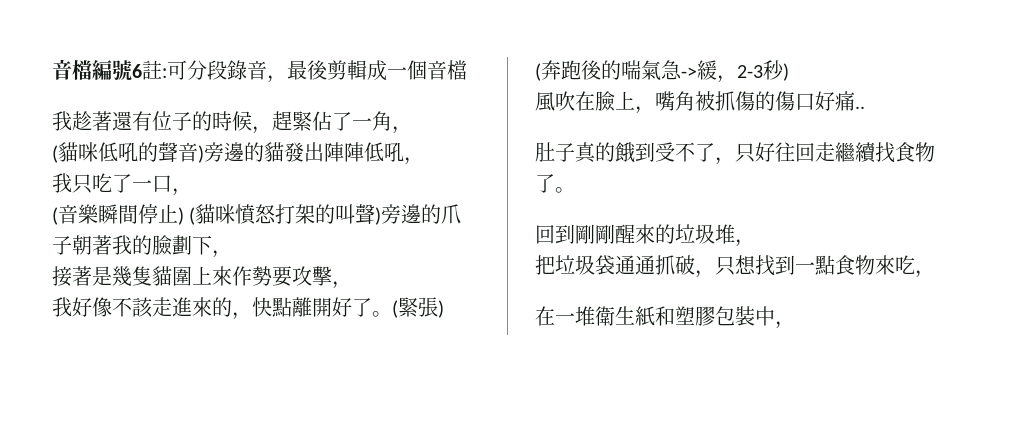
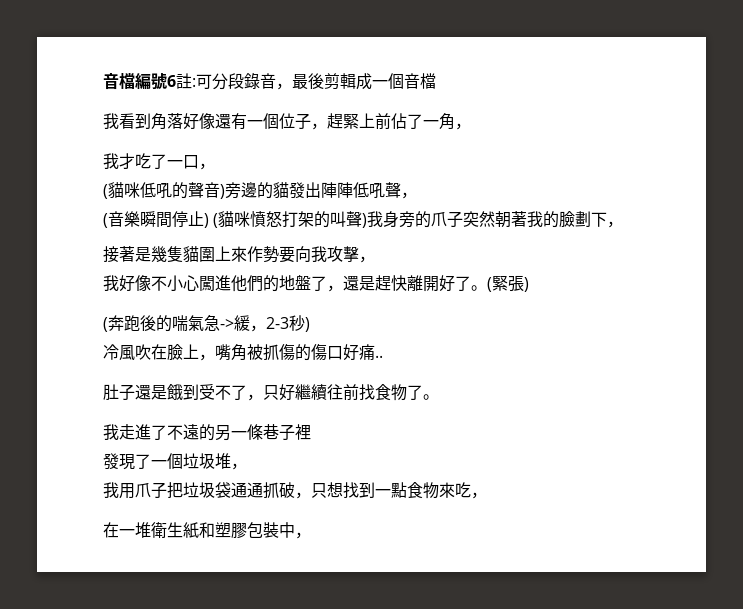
- 我趁著還有位子的時候，趕緊佔了一角，
+ 我看到角落好像還有一個位子，趕緊上前佔了一角，
+ 我才吃了一口，
- (貓咪低吼的聲音)旁邊的貓發出陣陣低吼，
- 我只吃了一口，
+ (貓咪低吼的聲音)旁邊的貓發出陣陣低吼聲，
- (音樂瞬間停止) (貓咪憤怒打架的叫聲)旁邊的爪子朝著我的臉劃下，
+ (音樂瞬間停止) (貓咪憤怒打架的叫聲)我身旁的爪子突然朝著我的臉劃下，
- 接著是幾隻貓圍上來作勢要攻擊，
+ 接著是幾隻貓圍上來作勢要向我攻擊，
- 我好像不該走進來的，快點離開好了。
+ 我好像不小心闖進他們的地盤了，還是趕快離開好了。
- 風吹在臉上，嘴角被抓傷的傷口好痛..
+ 冷風吹在臉上，嘴角被抓傷的傷口好痛..
- 肚子真的餓到受不了，只好往回走繼續找食物了。
+ 肚子還是餓到受不了，只好繼續往前找食物了。
- 回到剛剛醒來的垃圾堆，
+ 我走進了不遠的另一條巷子裡
+ 發現了一個垃圾堆，
- 把垃圾袋通通抓破，只想找到一點食物來吃，
+ 我用爪子把垃圾袋通通抓破，只想找到一點食物來吃，

